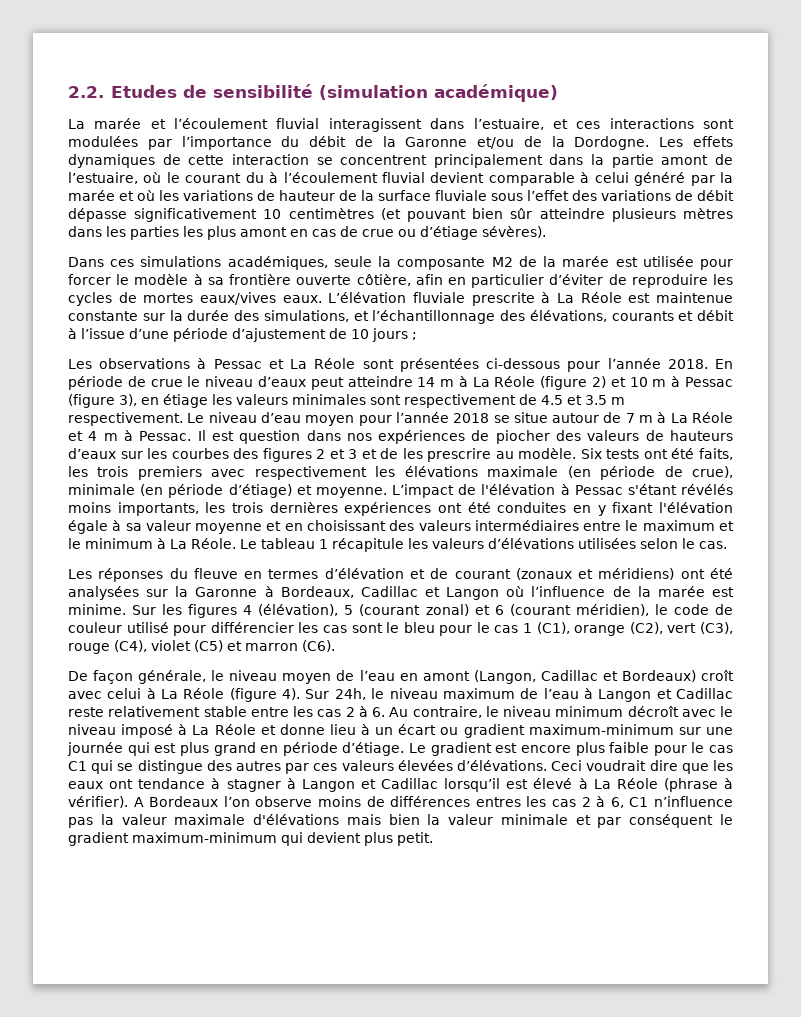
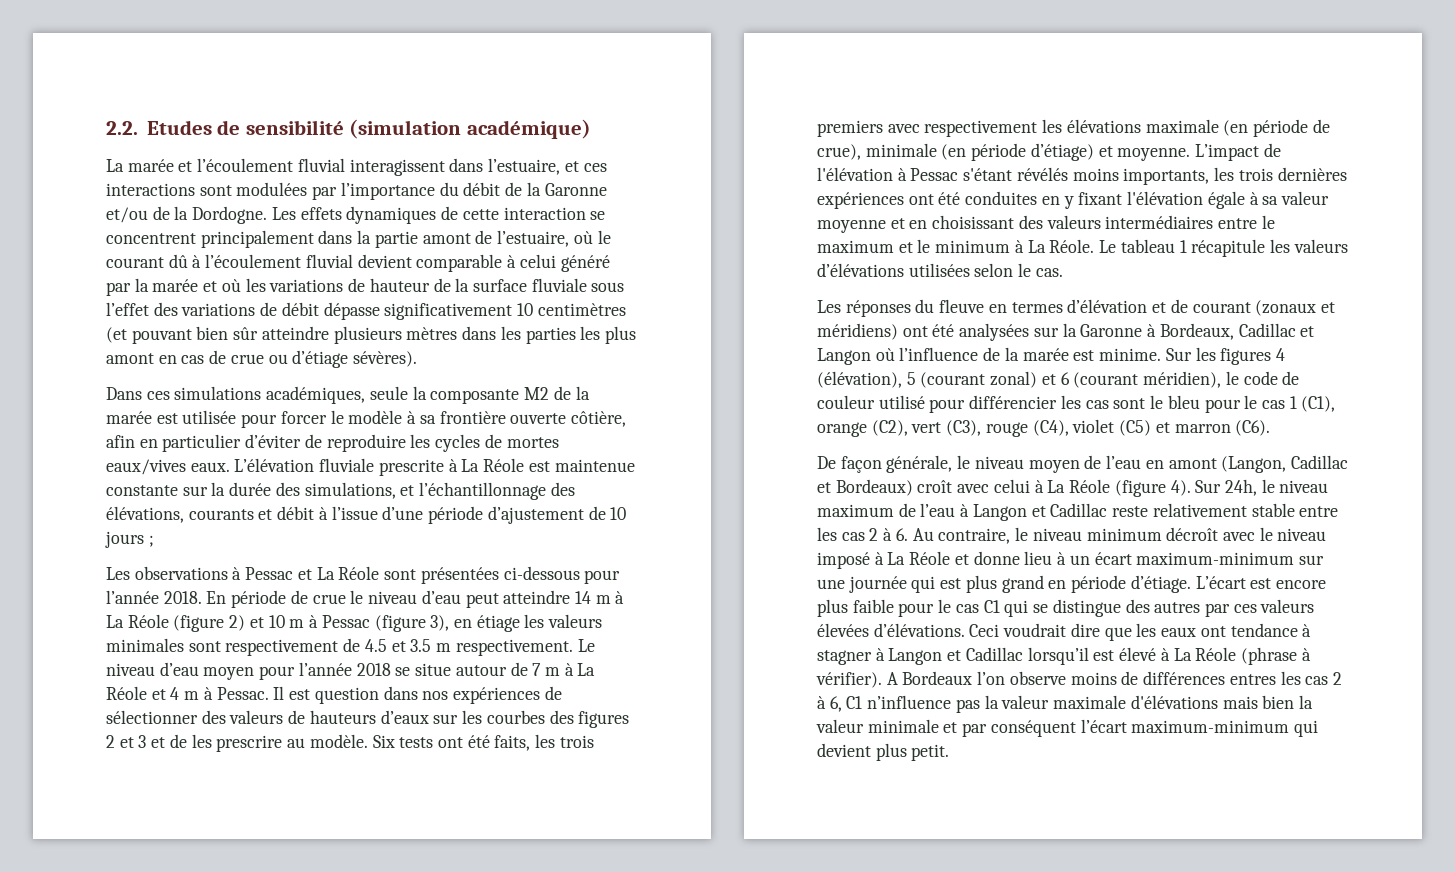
- Les effets dynamiques de cette interaction se concentrent principalement dans la partie amont de l’estuaire, où le courant du à l’écoulement fluvial devient comparable à celui généré par la marée et où les variations de hauteur de la surface fluviale sous l’effet des variations de débit dépasse significativement 10 centimètres (et pouvant bien sûr atteindre plusieurs mètres dans les parties les plus amont en cas de crue ou d’étiage sévères).
+ Les effets dynamiques de cette interaction se concentrent principalement dans la partie amont de l’estuaire, où le courant dû à l’écoulement fluvial devient comparable à celui généré par la marée et où les variations de hauteur de la surface fluviale sous l’effet des variations de débit dépasse significativement 10 centimètres (et pouvant bien sûr atteindre plusieurs mètres dans les parties les plus amont en cas de crue ou d’étiage sévères).
- En période de crue le niveau d’eaux peut atteindre 14 m à La Réole (figure 2) et 10 m à Pessac (figure 3), en étiage les valeurs minimales sont respectivement de 4.5 et 3.5 m respectivement.
+ En période de crue le niveau d’eau peut atteindre 14 m à La Réole (figure 2) et 10 m à Pessac (figure 3), en étiage les valeurs minimales sont respectivement de 4.5 et 3.5 m respectivement.
- Il est question dans nos expériences de piocher des valeurs de hauteurs d’eaux sur les courbes des figures 2 et 3 et de les prescrire au modèle.
+ Il est question dans nos expériences de sélectionner des valeurs de hauteurs d’eaux sur les courbes des figures 2 et 3 et de les prescrire au modèle.
- Sur 24h, le niveau maximum de l’eau à Langon et Cadillac reste relativement stable entre les cas 2 à 6. Au contraire, le niveau minimum décroît avec le niveau imposé à La Réole et donne lieu à un écart ou gradient maximum-minimum sur une journée qui est plus grand en période d’étiage.
+ Sur 24h, le niveau maximum de l’eau à Langon et Cadillac reste relativement stable entre les cas 2 à 6. Au contraire, le niveau minimum décroît avec le niveau imposé à La Réole et donne lieu à un écart maximum-minimum sur une journée qui est plus grand en période d’étiage.
- Le gradient est encore plus faible pour le cas C1 qui se distingue des autres par ces valeurs élevées d’élévations.
+ L’écart est encore plus faible pour le cas C1 qui se distingue des autres par ces valeurs élevées d’élévations.
- A Bordeaux l’on observe moins de différences entres les cas 2 à 6, C1 n’influence pas la valeur maximale d'élévations mais bien la valeur minimale et par conséquent le gradient maximum-minimum qui devient plus petit.
+ A Bordeaux l’on observe moins de différences entres les cas 2 à 6, C1 n’influence pas la valeur maximale d'élévations mais bien la valeur minimale et par conséquent l’écart maximum-minimum qui devient plus petit.

